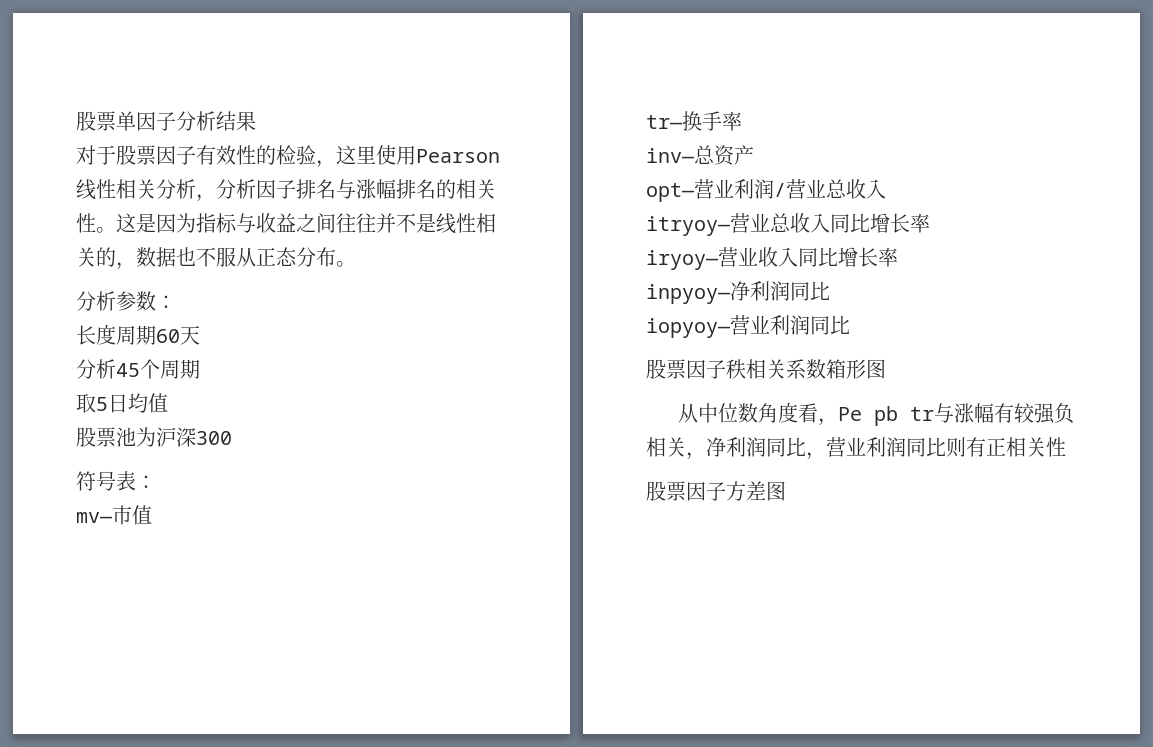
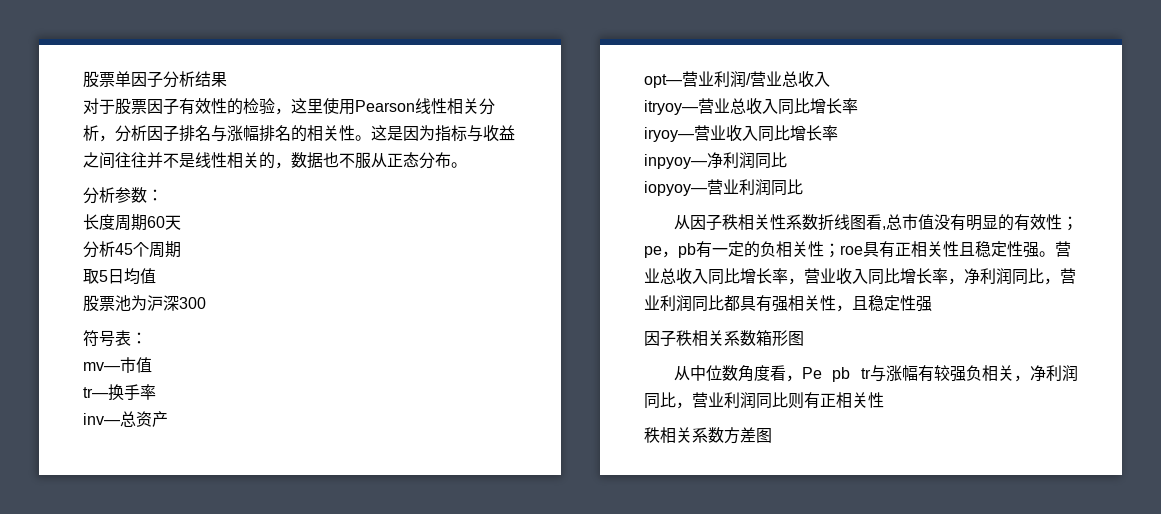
- 股票因子秩相关系数箱形图
+ 从因子秩相关性系数折线图看,总市值没有明显的有效性；pe，pb有一定的负相关性；roe具有正相关性且稳定性强。营业总收入同比增长率，营业收入同比增长率，净利润同比，营业利润同比都具有强相关性，且稳定性强
+ 因子秩相关系数箱形图
- 股票因子方差图
+ 秩相关系数方差图

